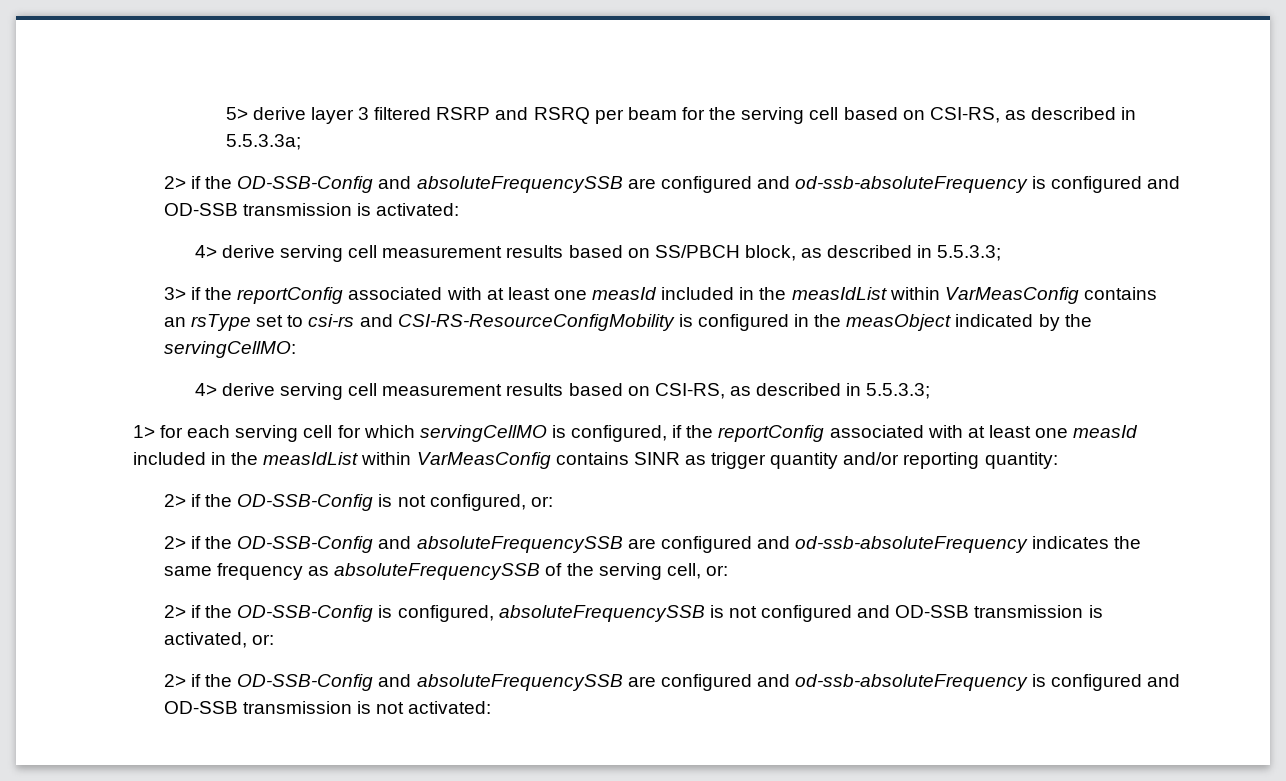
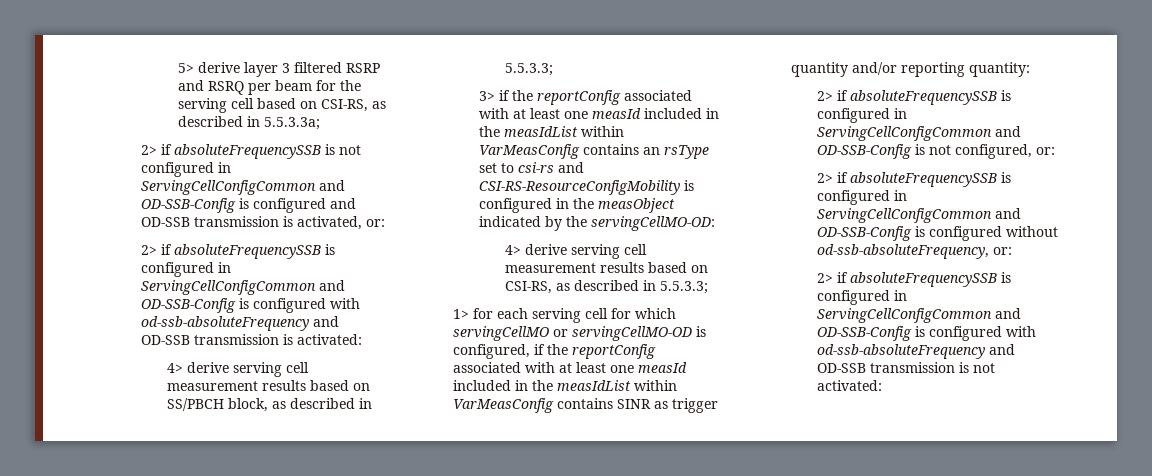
- 2> if the OD-SSB-Config and absoluteFrequencySSB are configured and od-ssb-absoluteFrequency is configured and OD-SSB transmission is activated:
+ 2> if absoluteFrequencySSB is not configured in ServingCellConfigCommon and OD-SSB-Config is configured and OD-SSB transmission is activated, or:
+ 2> if absoluteFrequencySSB is configured in ServingCellConfigCommon and OD-SSB-Config is configured with od-ssb-absoluteFrequency and OD-SSB transmission is activated:
- 3> if the reportConfig associated with at least one measId included in the measIdList within VarMeasConfig contains an rsType set to csi-rs and CSI-RS-ResourceConfigMobility is configured in the measObject indicated by the servingCellMO:
+ 3> if the reportConfig associated with at least one measId included in the measIdList within VarMeasConfig contains an rsType set to csi-rs and CSI-RS-ResourceConfigMobility is configured in the measObject indicated by the servingCellMO-OD:
- 1> for each serving cell for which servingCellMO is configured, if the reportConfig associated with at least one measId included in the measIdList within VarMeasConfig contains SINR as trigger quantity and/or reporting quantity:
+ 1> for each serving cell for which servingCellMO or servingCellMO-OD is configured, if the reportConfig associated with at least one measId included in the measIdList within VarMeasConfig contains SINR as trigger quantity and/or reporting quantity:
- 2> if the OD-SSB-Config is not configured, or:
+ 2> if absoluteFrequencySSB is configured in ServingCellConfigCommon and OD-SSB-Config is not configured, or:
- 2> if the OD-SSB-Config and absoluteFrequencySSB are configured and od-ssb-absoluteFrequency indicates the same frequency as absoluteFrequencySSB of the serving cell, or:
- 2> if the OD-SSB-Config is configured, absoluteFrequencySSB is not configured and OD-SSB transmission is activated, or:
- 2> if the OD-SSB-Config and absoluteFrequencySSB are configured and od-ssb-absoluteFrequency is configured and OD-SSB transmission is not activated:
+ 2> if absoluteFrequencySSB is configured in ServingCellConfigCommon and OD-SSB-Config is configured without od-ssb-absoluteFrequency, or:
+ 2> if absoluteFrequencySSB is configured in ServingCellConfigCommon and OD-SSB-Config is configured with od-ssb-absoluteFrequency and OD-SSB transmission is not activated:

